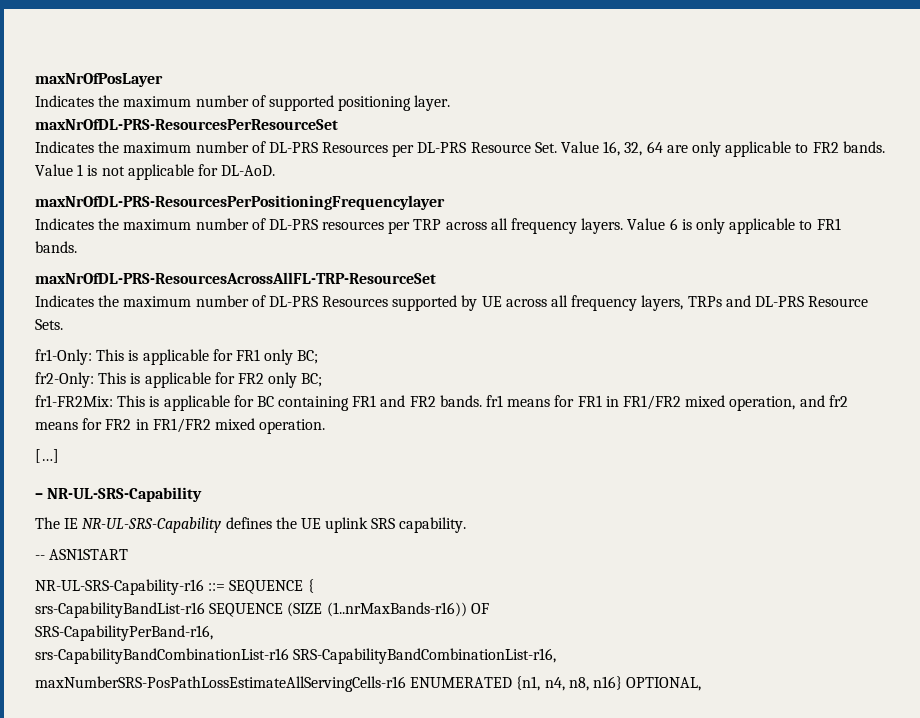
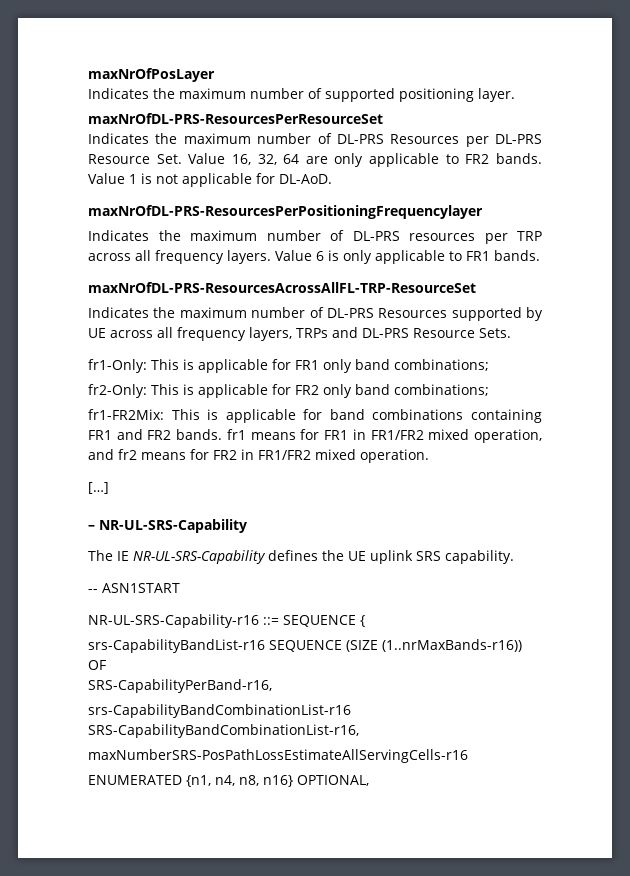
- fr1-Only: This is applicable for FR1 only BC;
+ fr1-Only: This is applicable for FR1 only band combinations;
- fr2-Only: This is applicable for FR2 only BC;
+ fr2-Only: This is applicable for FR2 only band combinations;
- fr1-FR2Mix: This is applicable for BC containing FR1 and FR2 bands. fr1 means for FR1 in FR1/FR2 mixed operation, and fr2 means for FR2 in FR1/FR2 mixed operation.
+ fr1-FR2Mix: This is applicable for band combinations containing FR1 and FR2 bands. fr1 means for FR1 in FR1/FR2 mixed operation, and fr2 means for FR2 in FR1/FR2 mixed operation.
- maxNumberSRS-PosPathLossEstimateAllServingCells-r16 ENUMERATED {n1, n4, n8, n16} OPTIONAL,
+ maxNumberSRS-PosPathLossEstimateAllServingCells-r16
+ ENUMERATED {n1, n4, n8, n16} OPTIONAL,

